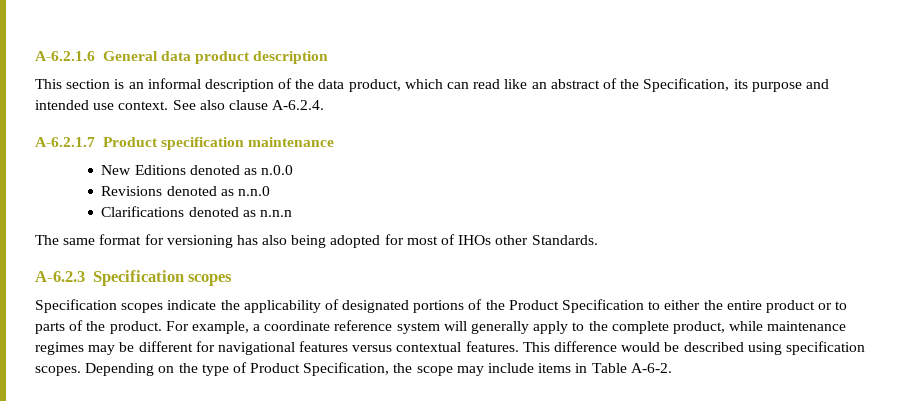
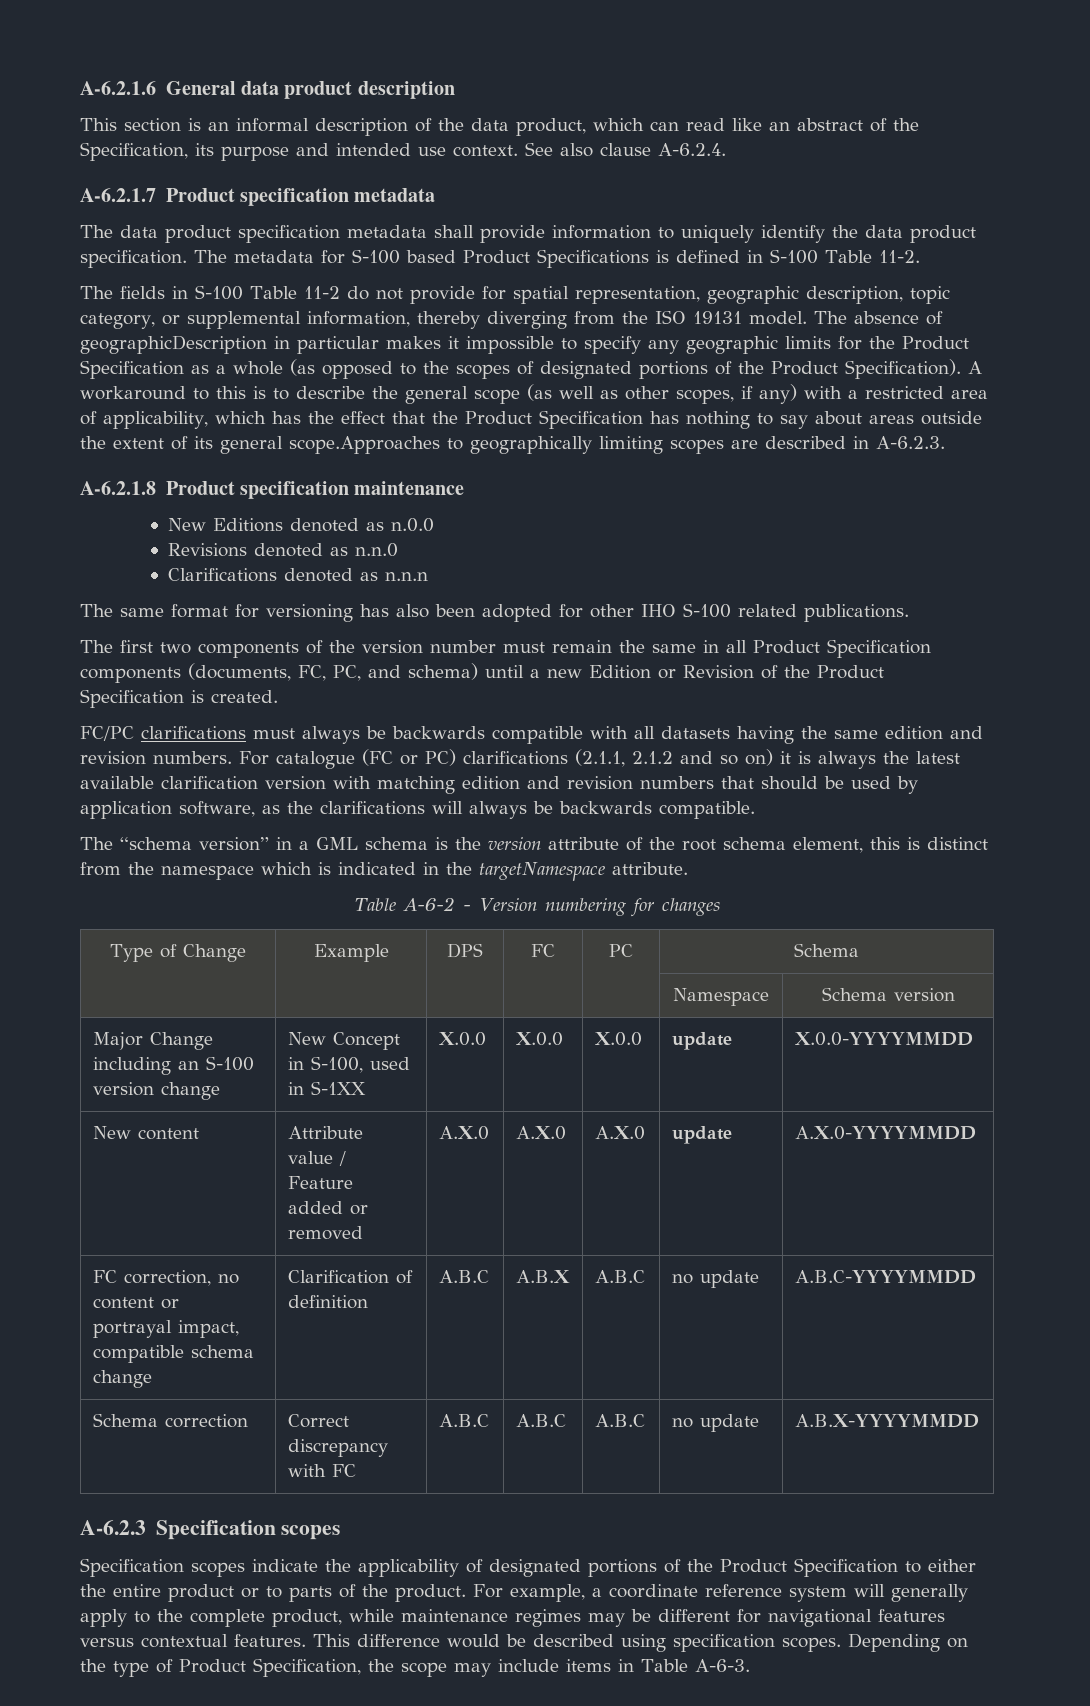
- A-6.2.1.7 Product specification maintenance
+ A-6.2.1.7 Product specification metadata
+ The data product specification metadata shall provide information to uniquely identify the data product specification. The metadata for S-100 based Product Specifications is defined in S-100 Table 11-2.
+ The fields in S-100 Table 11-2 do not provide for spatial representation, geographic description, topic category, or supplemental information, thereby diverging from the ISO 19131 model. The absence of geographicDescription in particular makes it impossible to specify any geographic limits for the Product Specification as a whole (as opposed to the scopes of designated portions of the Product Specification). A workaround to this is to describe the general scope (as well as other scopes, if any) with a restricted area of applicability, which has the effect that the Product Specification has nothing to say about areas outside the extent of its general scope.Approaches to geographically limiting scopes are described in A-6.2.3.
+ A-6.2.1.8 Product specification maintenance
- The same format for versioning has also being adopted for most of IHOs other Standards.
+ The same format for versioning has also been adopted for other IHO S-100 related publications.
+ The first two components of the version number must remain the same in all Product Specification components (documents, FC, PC, and schema) until a new Edition or Revision of the Product Specification is created.
+ FC/PC clarifications must always be backwards compatible with all datasets having the same edition and revision numbers. For catalogue (FC or PC) clarifications (2.1.1, 2.1.2 and so on) it is always the latest available clarification version with matching edition and revision numbers that should be used by application software, as the clarifications will always be backwards compatible.
+ The “schema version” in a GML schema is the version attribute of the root schema element, this is distinct from the namespace which is indicated in the targetNamespace attribute.
+ Table A-6-2 - Version numbering for changes
+ Type of Change | Example | DPS | FC | PC | Schema
+ | | | | | Namespace | Schema version
+ Major Change including an S-100 version change | New Concept in S-100, used in S-1XX | X.0.0 | X.0.0 | X.0.0 | update | X.0.0-YYYYMMDD
+ New content | Attribute value / Feature added or removed | A.X.0 | A.X.0 | A.X.0 | update | A.X.0-YYYYMMDD
+ FC correction, no content or portrayal impact, compatible schema change | Clarification of definition | A.B.C | A.B.X | A.B.C | no update | A.B.C-YYYYMMDD
+ Schema correction | Correct discrepancy with FC | A.B.C | A.B.C | A.B.C | no update | A.B.X-YYYYMMDD
- Depending on the type of Product Specification, the scope may include items in Table A-6-2.
+ Depending on the type of Product Specification, the scope may include items in Table A-6-3.

